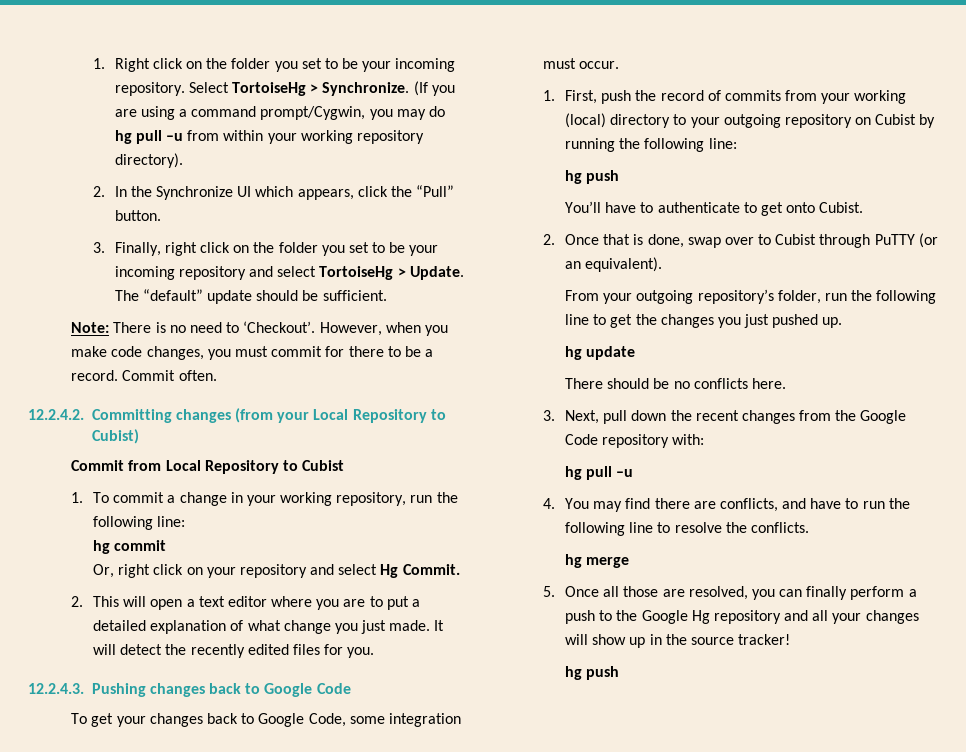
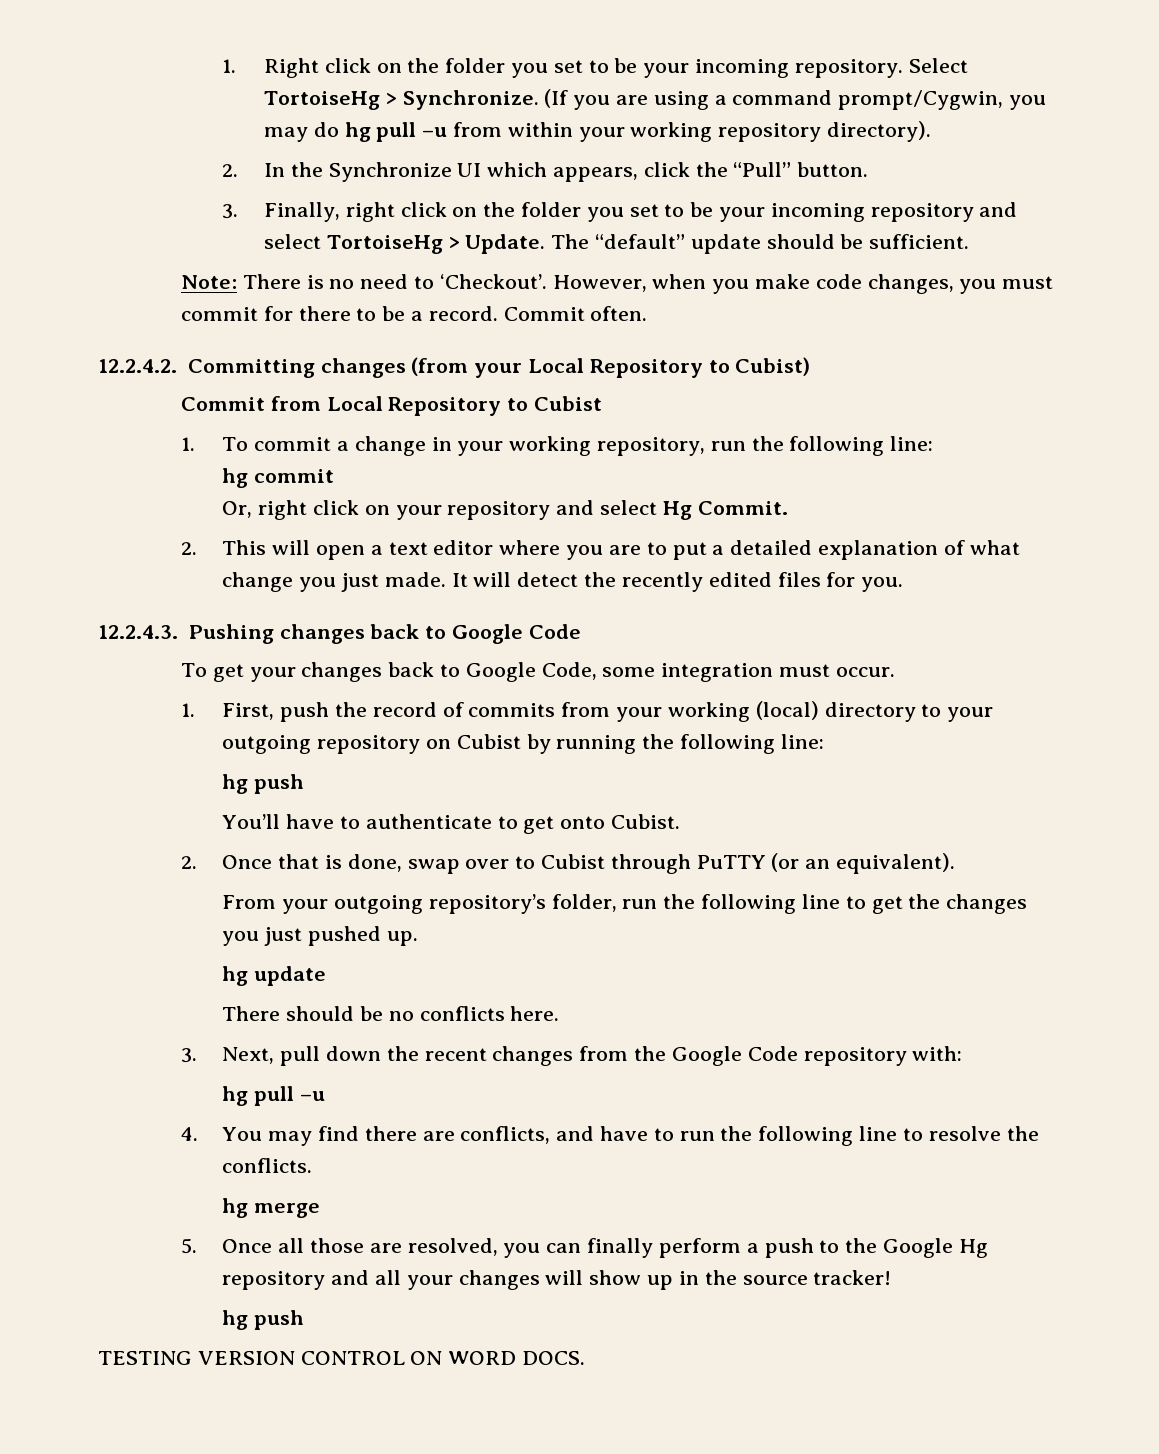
+ TESTING VERSION CONTROL ON WORD DOCS.

